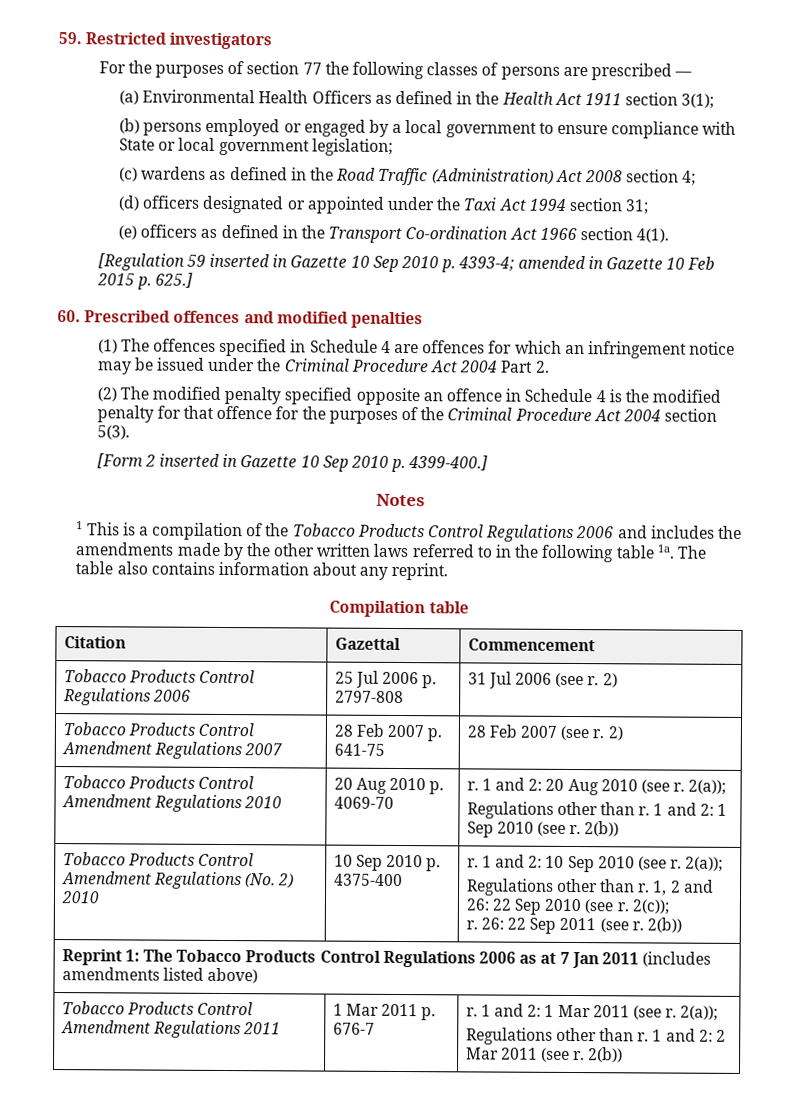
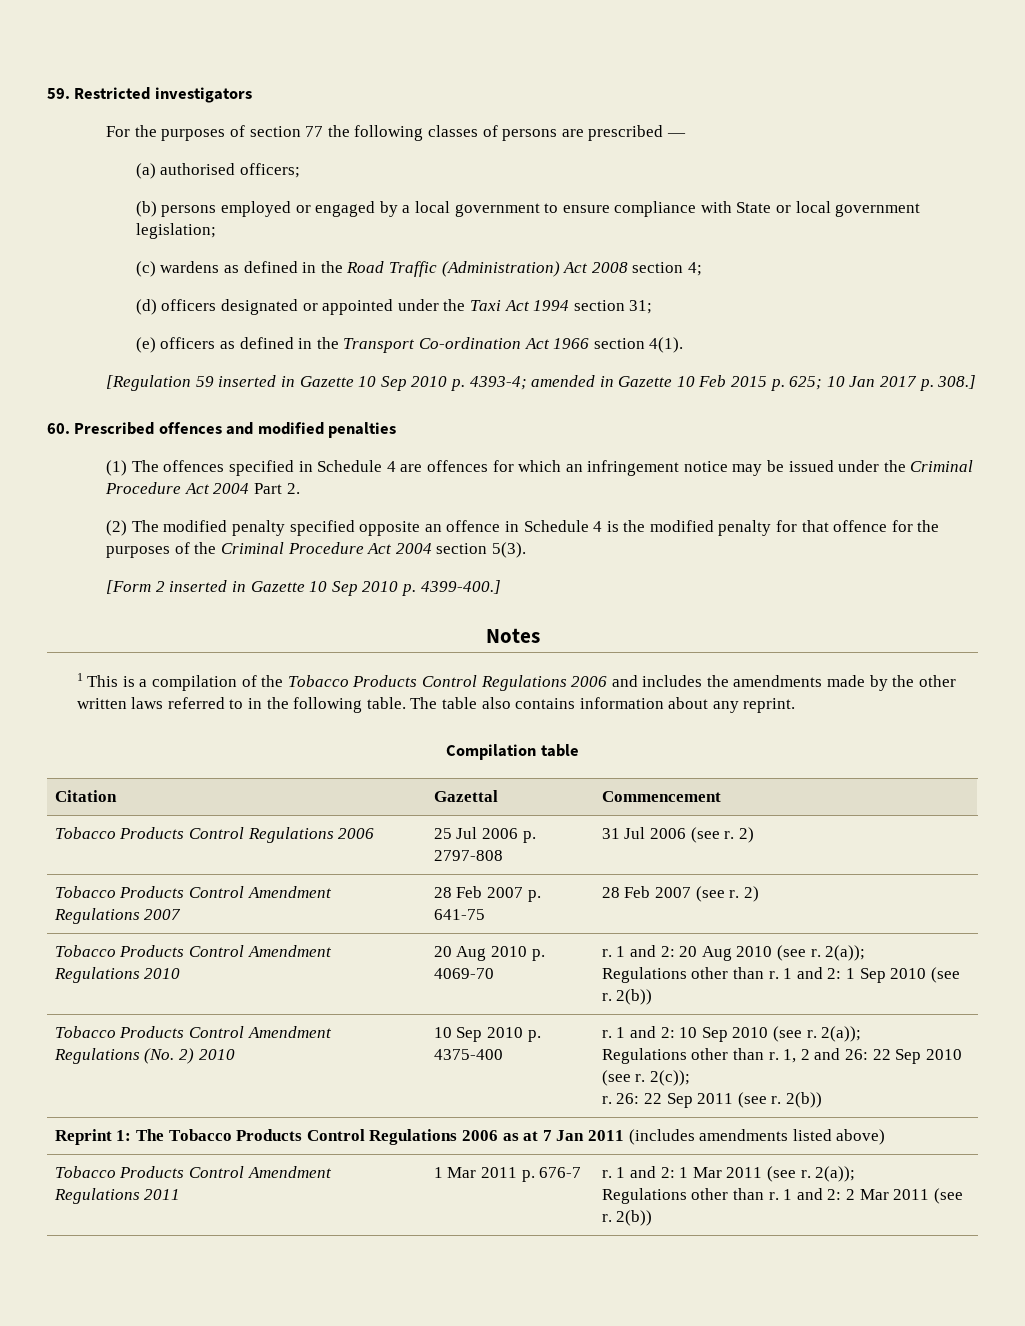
- (a) Environmental Health Officers as defined in the Health Act 1911 section 3(1);
+ (a) authorised officers;
- [Regulation 59 inserted in Gazette 10 Sep 2010 p. 4393-4; amended in Gazette 10 Feb 2015 p. 625.]
+ [Regulation 59 inserted in Gazette 10 Sep 2010 p. 4393-4; amended in Gazette 10 Feb 2015 p. 625; 10 Jan 2017 p. 308.]
- 1 This is a compilation of the Tobacco Products Control Regulations 2006 and includes the amendments made by the other written laws referred to in the following table 1a.
+ 1 This is a compilation of the Tobacco Products Control Regulations 2006 and includes the amendments made by the other written laws referred to in the following table.

